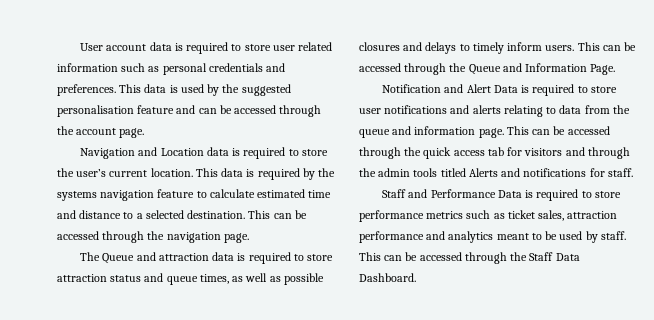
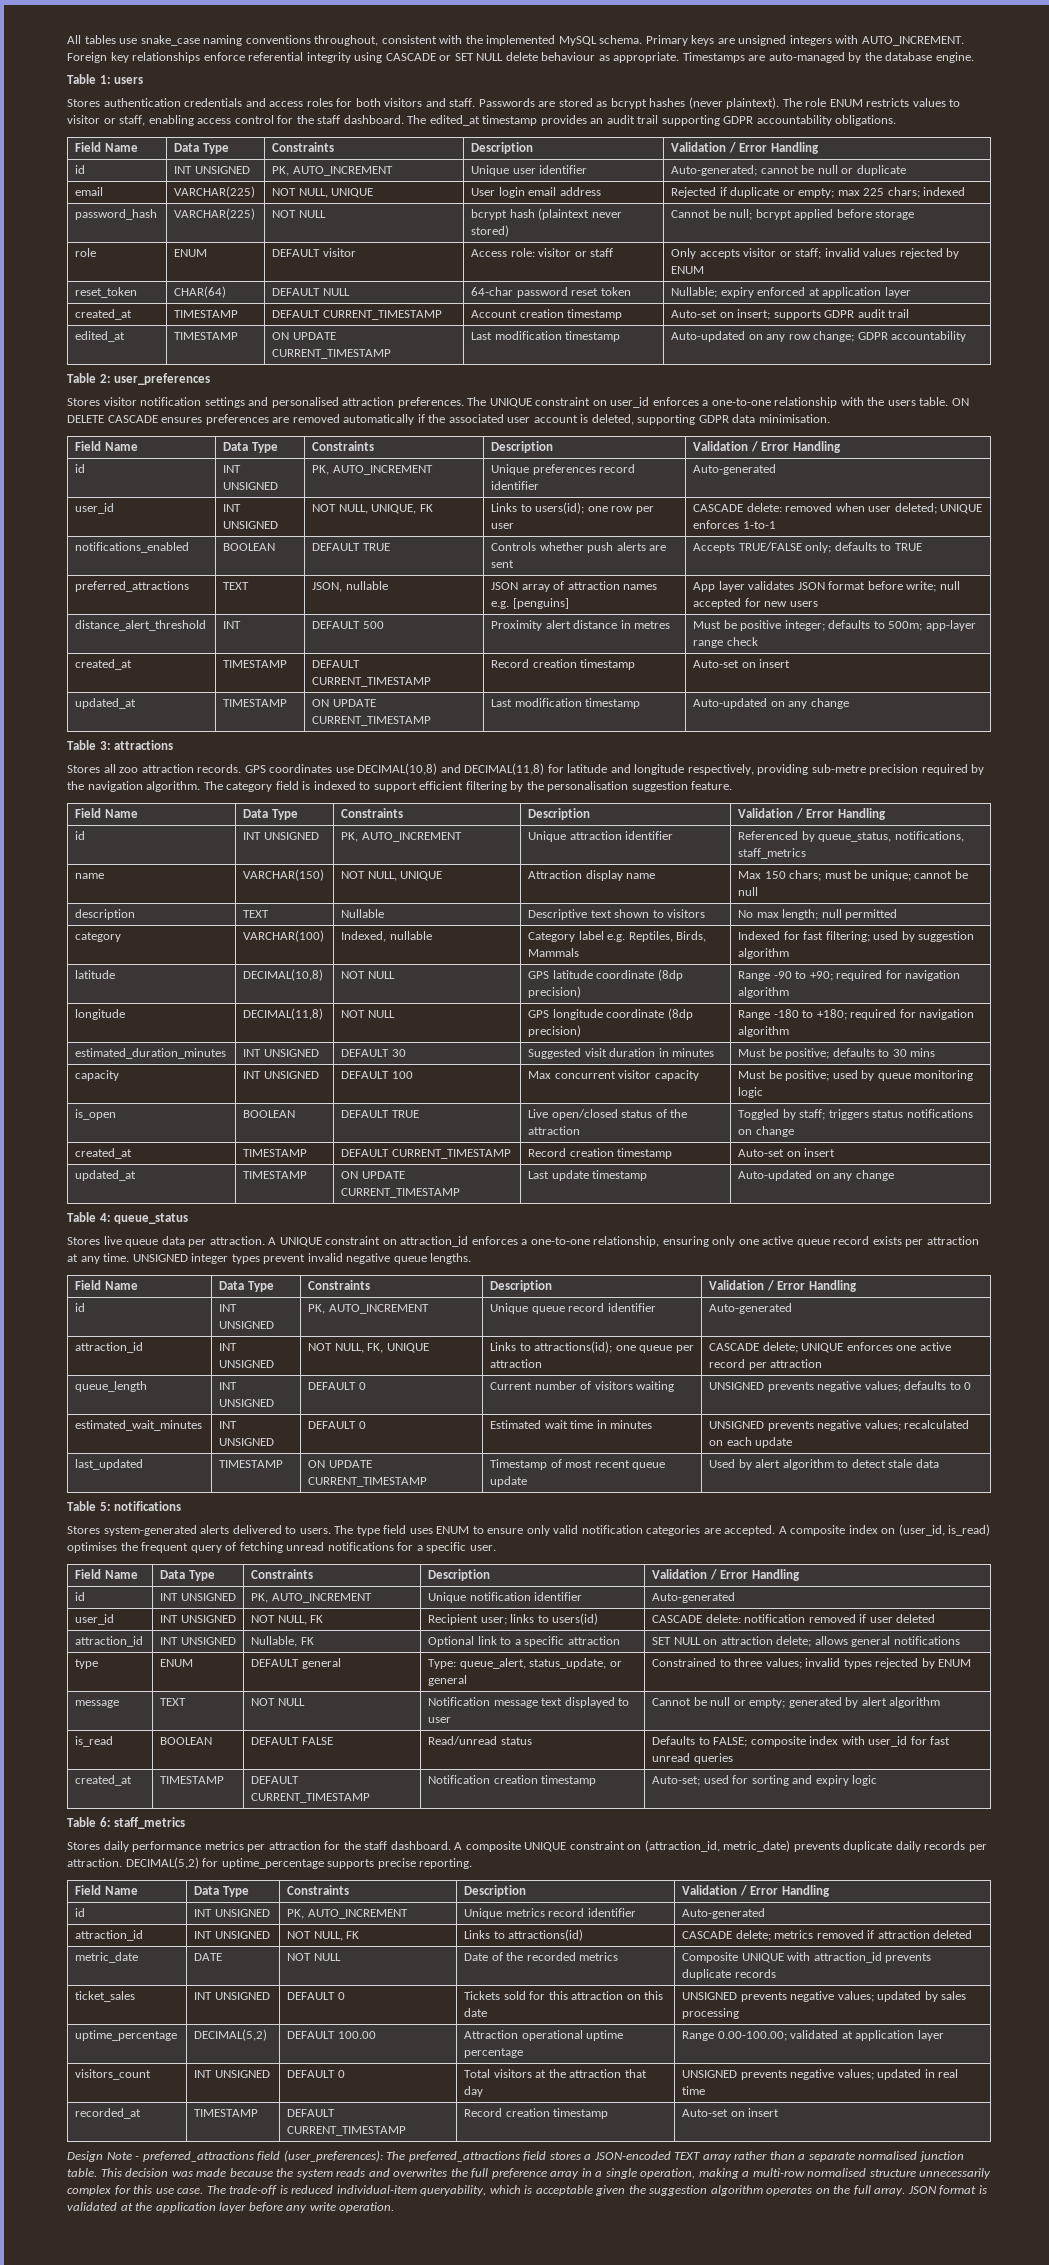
- User account data is required to store user related information such as personal credentials and preferences. This data is used by the suggested personalisation feature and can be accessed through the account page.
- Navigation and Location data is required to store the user’s current location. This data is required by the systems navigation feature to calculate estimated time and distance to a selected destination. This can be accessed through the navigation page.
- The Queue and attraction data is required to store attraction status and queue times, as well as possible closures and delays to timely inform users. This can be accessed through the Queue and Information Page.
- Notification and Alert Data is required to store user notifications and alerts relating to data from the queue and information page. This can be accessed through the quick access tab for visitors and through the admin tools titled Alerts and notifications for staff.
- Staff and Performance Data is required to store performance metrics such as ticket sales, attraction performance and analytics meant to be used by staff. This can be accessed through the Staff Data Dashboard.
+ All tables use snake_case naming conventions throughout, consistent with the implemented MySQL schema. Primary keys are unsigned integers with AUTO_INCREMENT. Foreign key relationships enforce referential integrity using CASCADE or SET NULL delete behaviour as appropriate. Timestamps are auto-managed by the database engine.
+ Table 1: users
+ Stores authentication credentials and access roles for both visitors and staff. Passwords are stored as bcrypt hashes (never plaintext). The role ENUM restricts values to visitor or staff, enabling access control for the staff dashboard. The edited_at timestamp provides an audit trail supporting GDPR accountability obligations.
+ Field Name | Data Type | Constraints | Description | Validation / Error Handling
+ id | INT UNSIGNED | PK, AUTO_INCREMENT | Unique user identifier | Auto-generated; cannot be null or duplicate
+ email | VARCHAR(225) | NOT NULL, UNIQUE | User login email address | Rejected if duplicate or empty; max 225 chars; indexed
+ password_hash | VARCHAR(225) | NOT NULL | bcrypt hash (plaintext never stored) | Cannot be null; bcrypt applied before storage
+ role | ENUM | DEFAULT visitor | Access role: visitor or staff | Only accepts visitor or staff; invalid values rejected by ENUM
+ reset_token | CHAR(64) | DEFAULT NULL | 64-char password reset token | Nullable; expiry enforced at application layer
+ created_at | TIMESTAMP | DEFAULT CURRENT_TIMESTAMP | Account creation timestamp | Auto-set on insert; supports GDPR audit trail
+ edited_at | TIMESTAMP | ON UPDATE CURRENT_TIMESTAMP | Last modification timestamp | Auto-updated on any row change; GDPR accountability
+ Table 2: user_preferences
+ Stores visitor notification settings and personalised attraction preferences. The UNIQUE constraint on user_id enforces a one-to-one relationship with the users table. ON DELETE CASCADE ensures preferences are removed automatically if the associated user account is deleted, supporting GDPR data minimisation.
+ Field Name | Data Type | Constraints | Description | Validation / Error Handling
+ id | INT UNSIGNED | PK, AUTO_INCREMENT | Unique preferences record identifier | Auto-generated
+ user_id | INT UNSIGNED | NOT NULL, UNIQUE, FK | Links to users(id); one row per user | CASCADE delete: removed when user deleted; UNIQUE enforces 1-to-1
+ notifications_enabled | BOOLEAN | DEFAULT TRUE | Controls whether push alerts are sent | Accepts TRUE/FALSE only; defaults to TRUE
+ preferred_attractions | TEXT | JSON, nullable | JSON array of attraction names e.g. [penguins] | App layer validates JSON format before write; null accepted for new users
+ distance_alert_threshold | INT | DEFAULT 500 | Proximity alert distance in metres | Must be positive integer; defaults to 500m; app-layer range check
+ created_at | TIMESTAMP | DEFAULT CURRENT_TIMESTAMP | Record creation timestamp | Auto-set on insert
+ updated_at | TIMESTAMP | ON UPDATE CURRENT_TIMESTAMP | Last modification timestamp | Auto-updated on any change
+ Table 3: attractions
+ Stores all zoo attraction records. GPS coordinates use DECIMAL(10,8) and DECIMAL(11,8) for latitude and longitude respectively, providing sub-metre precision required by the navigation algorithm. The category field is indexed to support efficient filtering by the personalisation suggestion feature.
+ Field Name | Data Type | Constraints | Description | Validation / Error Handling
+ id | INT UNSIGNED | PK, AUTO_INCREMENT | Unique attraction identifier | Referenced by queue_status, notifications, staff_metrics
+ name | VARCHAR(150) | NOT NULL, UNIQUE | Attraction display name | Max 150 chars; must be unique; cannot be null
+ description | TEXT | Nullable | Descriptive text shown to visitors | No max length; null permitted
+ category | VARCHAR(100) | Indexed, nullable | Category label e.g. Reptiles, Birds, Mammals | Indexed for fast filtering; used by suggestion algorithm
+ latitude | DECIMAL(10,8) | NOT NULL | GPS latitude coordinate (8dp precision) | Range -90 to +90; required for navigation algorithm
+ longitude | DECIMAL(11,8) | NOT NULL | GPS longitude coordinate (8dp precision) | Range -180 to +180; required for navigation algorithm
+ estimated_duration_minutes | INT UNSIGNED | DEFAULT 30 | Suggested visit duration in minutes | Must be positive; defaults to 30 mins
+ capacity | INT UNSIGNED | DEFAULT 100 | Max concurrent visitor capacity | Must be positive; used by queue monitoring logic
+ is_open | BOOLEAN | DEFAULT TRUE | Live open/closed status of the attraction | Toggled by staff; triggers status notifications on change
+ created_at | TIMESTAMP | DEFAULT CURRENT_TIMESTAMP | Record creation timestamp | Auto-set on insert
+ updated_at | TIMESTAMP | ON UPDATE CURRENT_TIMESTAMP | Last update timestamp | Auto-updated on any change
+ Table 4: queue_status
+ Stores live queue data per attraction. A UNIQUE constraint on attraction_id enforces a one-to-one relationship, ensuring only one active queue record exists per attraction at any time. UNSIGNED integer types prevent invalid negative queue lengths.
+ Field Name | Data Type | Constraints | Description | Validation / Error Handling
+ id | INT UNSIGNED | PK, AUTO_INCREMENT | Unique queue record identifier | Auto-generated
+ attraction_id | INT UNSIGNED | NOT NULL, FK, UNIQUE | Links to attractions(id); one queue per attraction | CASCADE delete; UNIQUE enforces one active record per attraction
+ queue_length | INT UNSIGNED | DEFAULT 0 | Current number of visitors waiting | UNSIGNED prevents negative values; defaults to 0
+ estimated_wait_minutes | INT UNSIGNED | DEFAULT 0 | Estimated wait time in minutes | UNSIGNED prevents negative values; recalculated on each update
+ last_updated | TIMESTAMP | ON UPDATE CURRENT_TIMESTAMP | Timestamp of most recent queue update | Used by alert algorithm to detect stale data
+ Table 5: notifications
+ Stores system-generated alerts delivered to users. The type field uses ENUM to ensure only valid notification categories are accepted. A composite index on (user_id, is_read) optimises the frequent query of fetching unread notifications for a specific user.
+ Field Name | Data Type | Constraints | Description | Validation / Error Handling
+ id | INT UNSIGNED | PK, AUTO_INCREMENT | Unique notification identifier | Auto-generated
+ user_id | INT UNSIGNED | NOT NULL, FK | Recipient user; links to users(id) | CASCADE delete: notification removed if user deleted
+ attraction_id | INT UNSIGNED | Nullable, FK | Optional link to a specific attraction | SET NULL on attraction delete; allows general notifications
+ type | ENUM | DEFAULT general | Type: queue_alert, status_update, or general | Constrained to three values; invalid types rejected by ENUM
+ message | TEXT | NOT NULL | Notification message text displayed to user | Cannot be null or empty; generated by alert algorithm
+ is_read | BOOLEAN | DEFAULT FALSE | Read/unread status | Defaults to FALSE; composite index with user_id for fast unread queries
+ created_at | TIMESTAMP | DEFAULT CURRENT_TIMESTAMP | Notification creation timestamp | Auto-set; used for sorting and expiry logic
+ Table 6: staff_metrics
+ Stores daily performance metrics per attraction for the staff dashboard. A composite UNIQUE constraint on (attraction_id, metric_date) prevents duplicate daily records per attraction. DECIMAL(5,2) for uptime_percentage supports precise reporting.
+ Field Name | Data Type | Constraints | Description | Validation / Error Handling
+ id | INT UNSIGNED | PK, AUTO_INCREMENT | Unique metrics record identifier | Auto-generated
+ attraction_id | INT UNSIGNED | NOT NULL, FK | Links to attractions(id) | CASCADE delete; metrics removed if attraction deleted
+ metric_date | DATE | NOT NULL | Date of the recorded metrics | Composite UNIQUE with attraction_id prevents duplicate records
+ ticket_sales | INT UNSIGNED | DEFAULT 0 | Tickets sold for this attraction on this date | UNSIGNED prevents negative values; updated by sales processing
+ uptime_percentage | DECIMAL(5,2) | DEFAULT 100.00 | Attraction operational uptime percentage | Range 0.00-100.00; validated at application layer
+ visitors_count | INT UNSIGNED | DEFAULT 0 | Total visitors at the attraction that day | UNSIGNED prevents negative values; updated in real time
+ recorded_at | TIMESTAMP | DEFAULT CURRENT_TIMESTAMP | Record creation timestamp | Auto-set on insert
+ Design Note - preferred_attractions field (user_preferences): The preferred_attractions field stores a JSON-encoded TEXT array rather than a separate normalised junction table. This decision was made because the system reads and overwrites the full preference array in a single operation, making a multi-row normalised structure unnecessarily complex for this use case. The trade-off is reduced individual-item queryability, which is acceptable given the suggestion algorithm operates on the full array. JSON format is validated at the application layer before any write operation.

